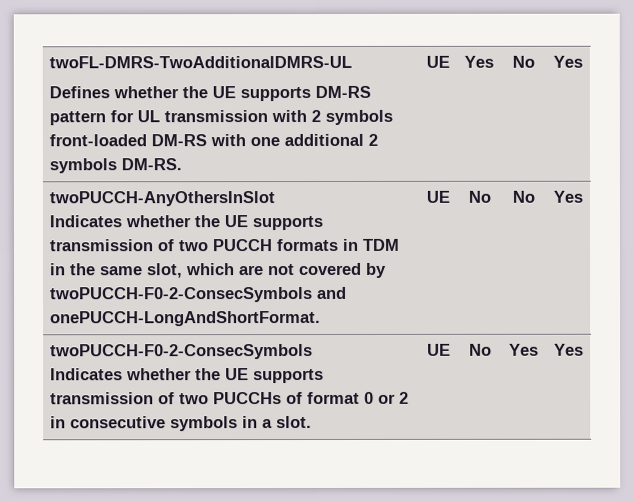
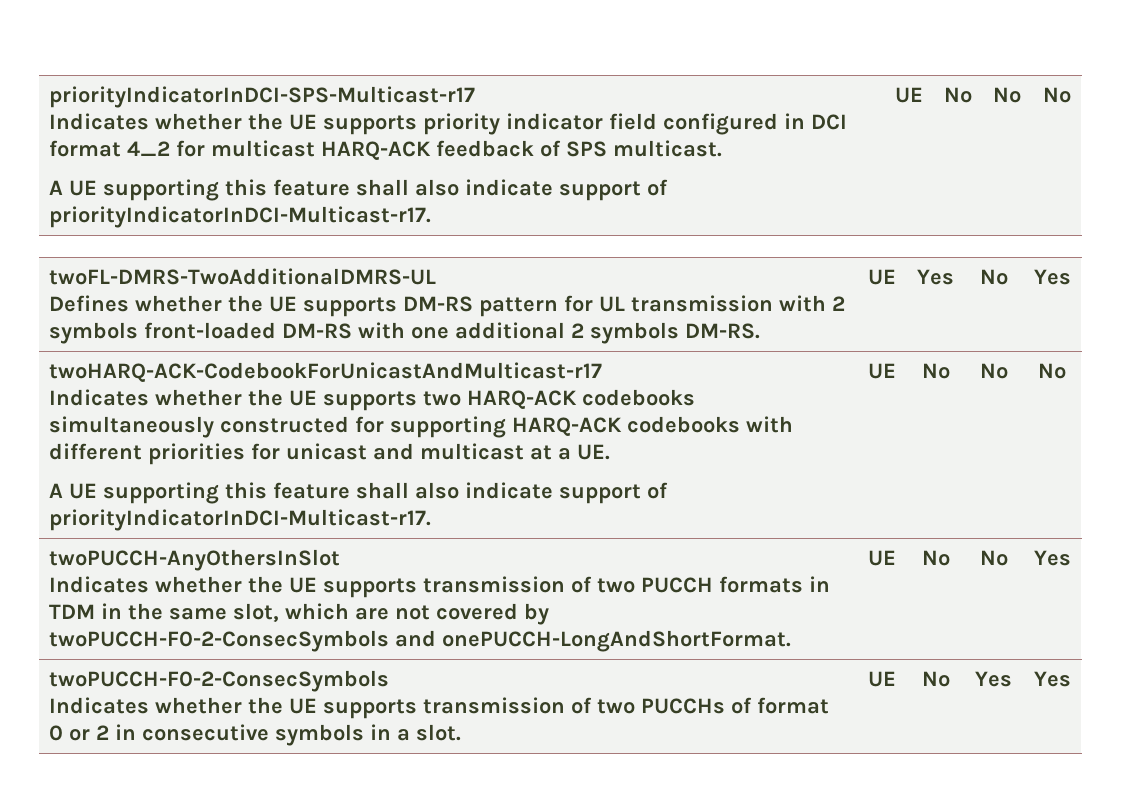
+ priorityIndicatorInDCI-SPS-Multicast-r17
+ Indicates whether the UE supports priority indicator field configured in DCI format 4_2 for multicast HARQ-ACK feedback of SPS multicast.
+ A UE supporting this feature shall also indicate support of priorityIndicatorInDCI-Multicast-r17. | UE | No | No | No
+ twoHARQ-ACK-CodebookForUnicastAndMulticast-r17
+ Indicates whether the UE supports two HARQ-ACK codebooks simultaneously constructed for supporting HARQ-ACK codebooks with different priorities for unicast and multicast at a UE.
+ A UE supporting this feature shall also indicate support of priorityIndicatorInDCI-Multicast-r17. | UE | No | No | No

